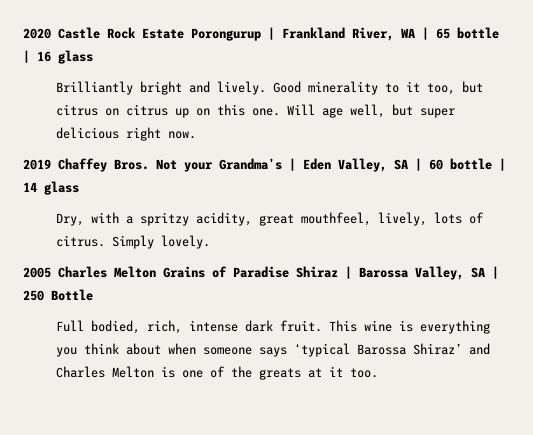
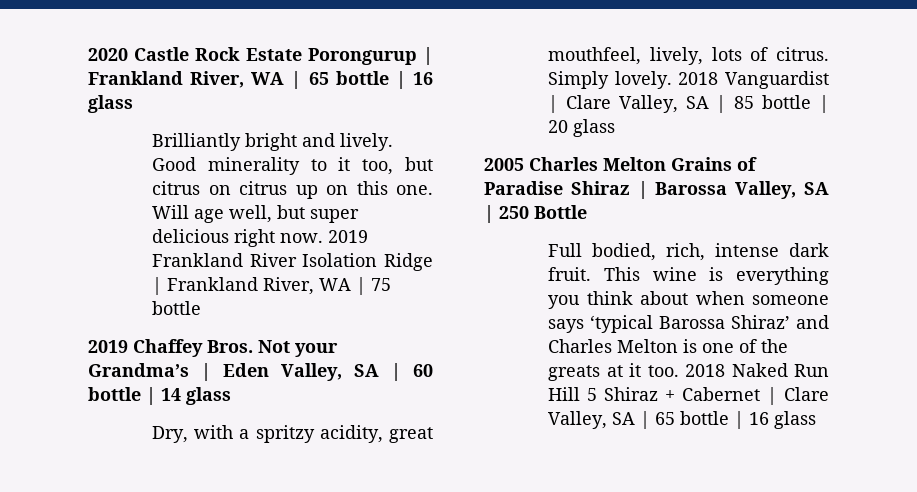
+ 2019 Frankland River Isolation Ridge | Frankland River, WA | 75 bottle
+ 2018 Vanguardist | Clare Valley, SA | 85 bottle | 20 glass
+ 2018 Naked Run Hill 5 Shiraz + Cabernet | Clare Valley, SA | 65 bottle | 16 glass

